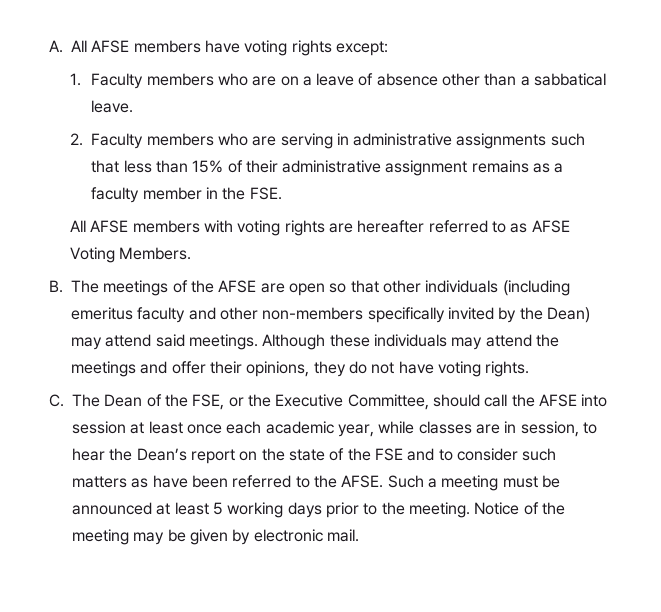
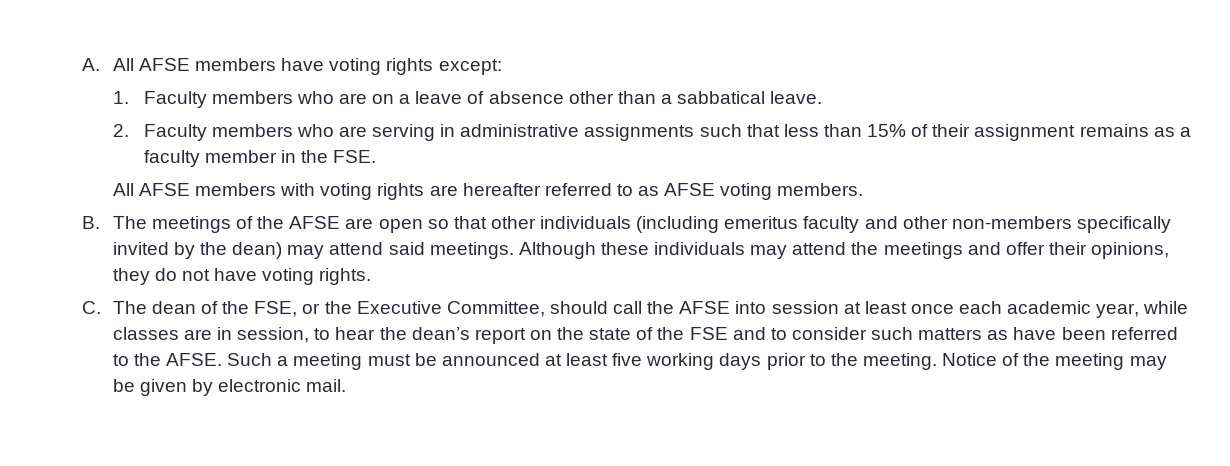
- 2. Faculty members who are serving in administrative assignments such that less than 15% of their administrative assignment remains as a faculty member in the FSE.
+ 2. Faculty members who are serving in administrative assignments such that less than 15% of their assignment remains as a faculty member in the FSE.
- All AFSE members with voting rights are hereafter referred to as AFSE Voting Members.
+ All AFSE members with voting rights are hereafter referred to as AFSE voting members.
- B. The meetings of the AFSE are open so that other individuals (including emeritus faculty and other non-members specifically invited by the Dean) may attend said meetings.
+ B. The meetings of the AFSE are open so that other individuals (including emeritus faculty and other non-members specifically invited by the dean) may attend said meetings.
- C. The Dean of the FSE, or the Executive Committee, should call the AFSE into session at least once each academic year, while classes are in session, to hear the Dean’s report on the state of the FSE and to consider such matters as have been referred to the AFSE.
+ C. The dean of the FSE, or the Executive Committee, should call the AFSE into session at least once each academic year, while classes are in session, to hear the dean’s report on the state of the FSE and to consider such matters as have been referred to the AFSE.
- Such a meeting must be announced at least 5 working days prior to the meeting.
+ Such a meeting must be announced at least five working days prior to the meeting.

